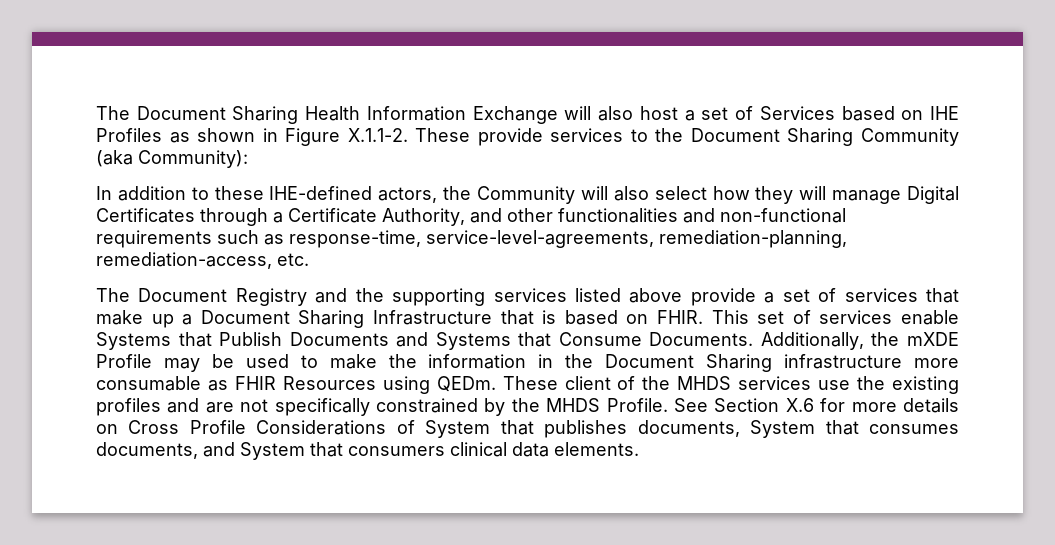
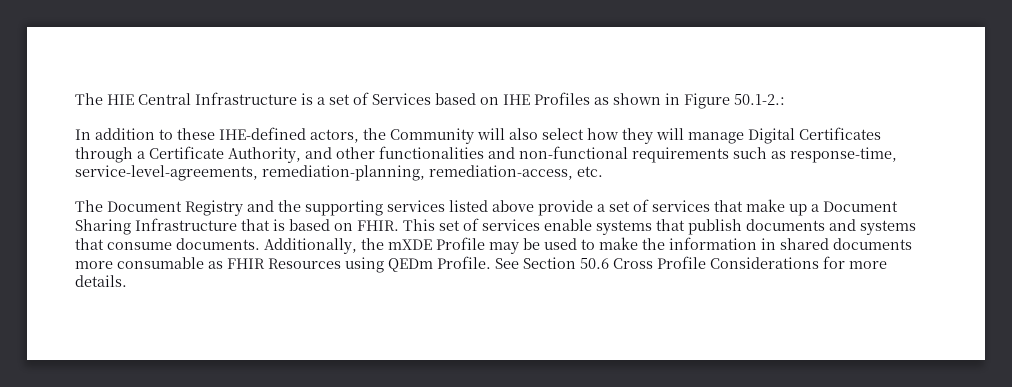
- The Document Sharing Health Information Exchange will also host a set of Services based on IHE Profiles as shown in Figure X.1.1-2. These provide services to the Document Sharing Community (aka Community):
+ The HIE Central Infrastructure is a set of Services based on IHE Profiles as shown in Figure 50.1-2.:
- This set of services enable Systems that Publish Documents and Systems that Consume Documents.
+ This set of services enable systems that publish documents and systems that consume documents.
- Additionally, the mXDE Profile may be used to make the information in the Document Sharing infrastructure more consumable as FHIR Resources using QEDm. These client of the MHDS services use the existing profiles and are not specifically constrained by the MHDS Profile. See Section X.6 for more details on Cross Profile Considerations of System that publishes documents, System that consumes documents, and System that consumers clinical data elements.
+ Additionally, the mXDE Profile may be used to make the information in shared documents more consumable as FHIR Resources using QEDm Profile. See Section 50.6 Cross Profile Considerations for more details.

